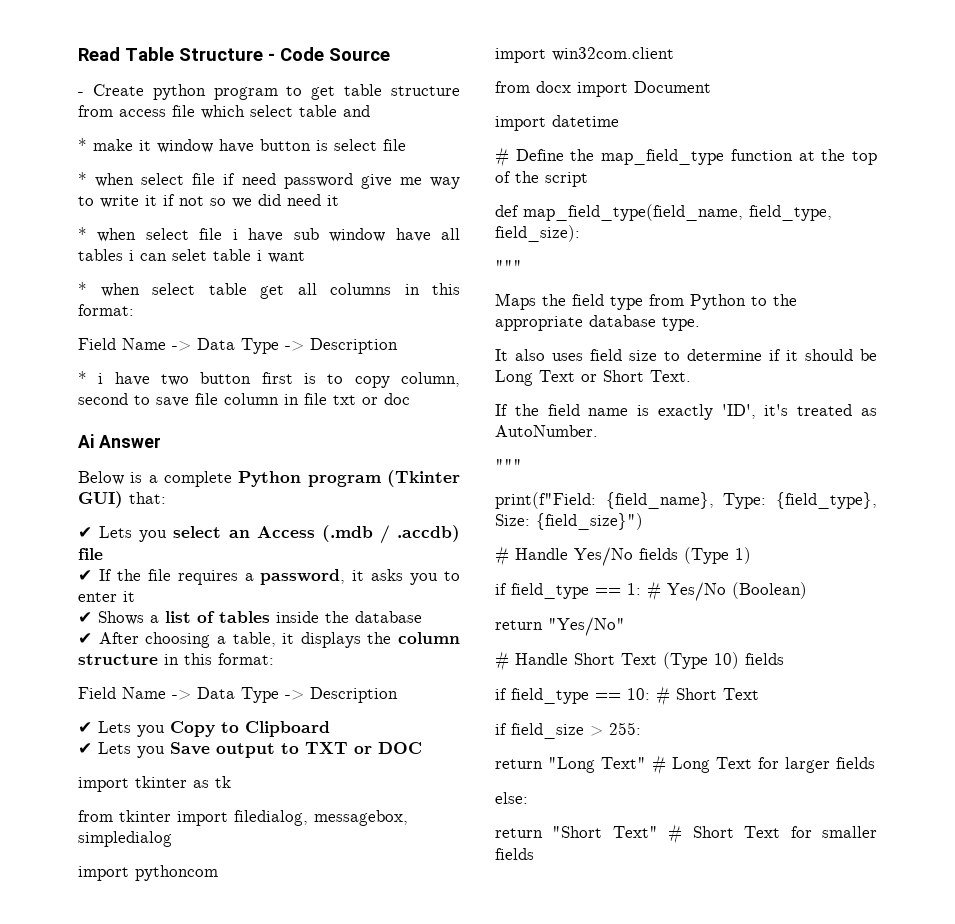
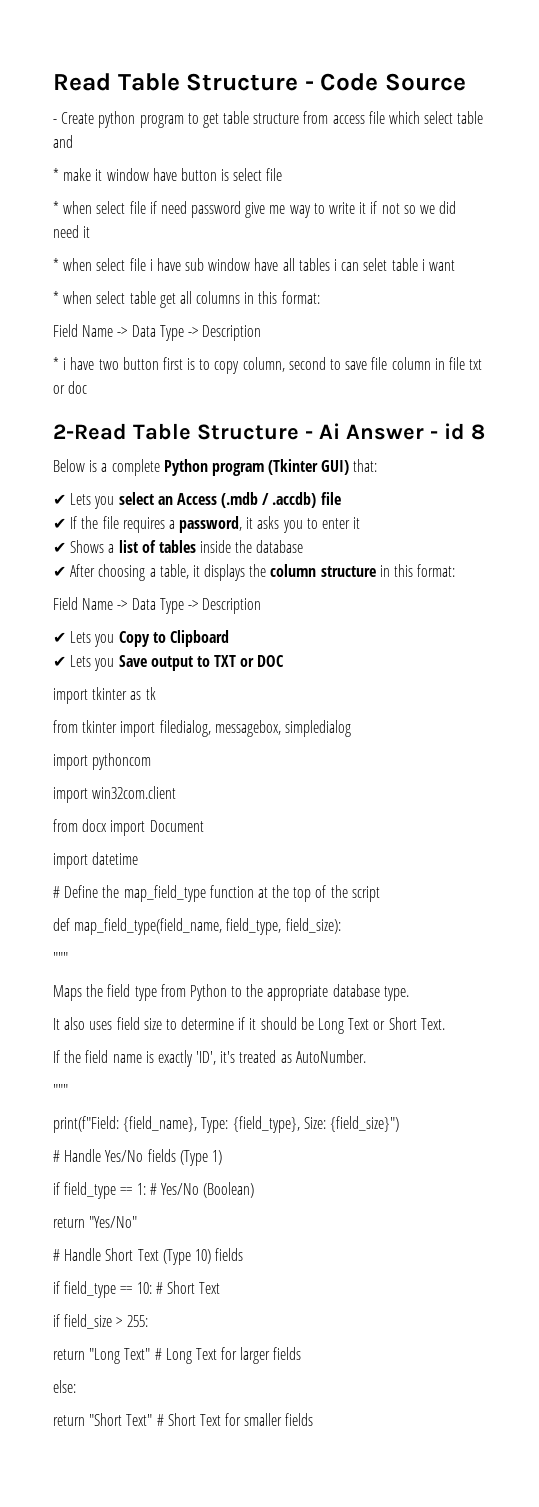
- Ai Answer
+ 2-Read Table Structure - Ai Answer - id 8

